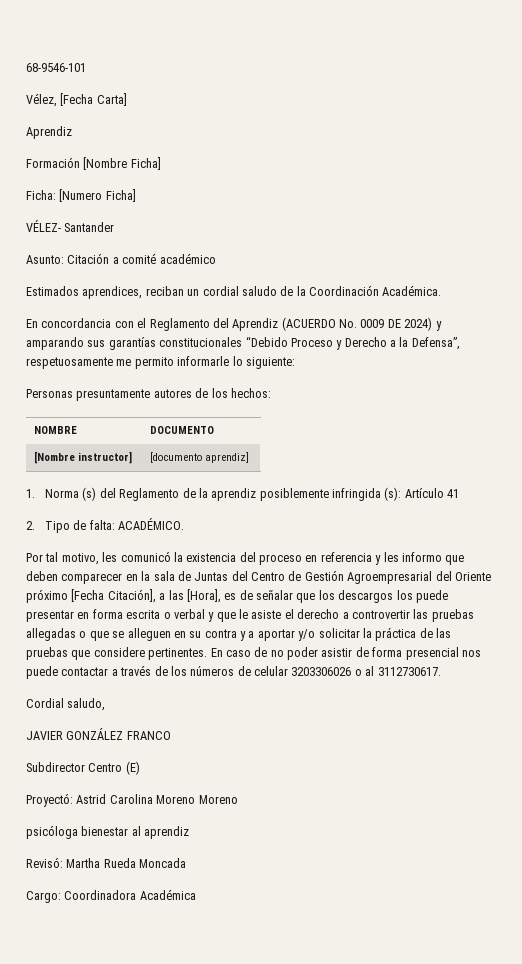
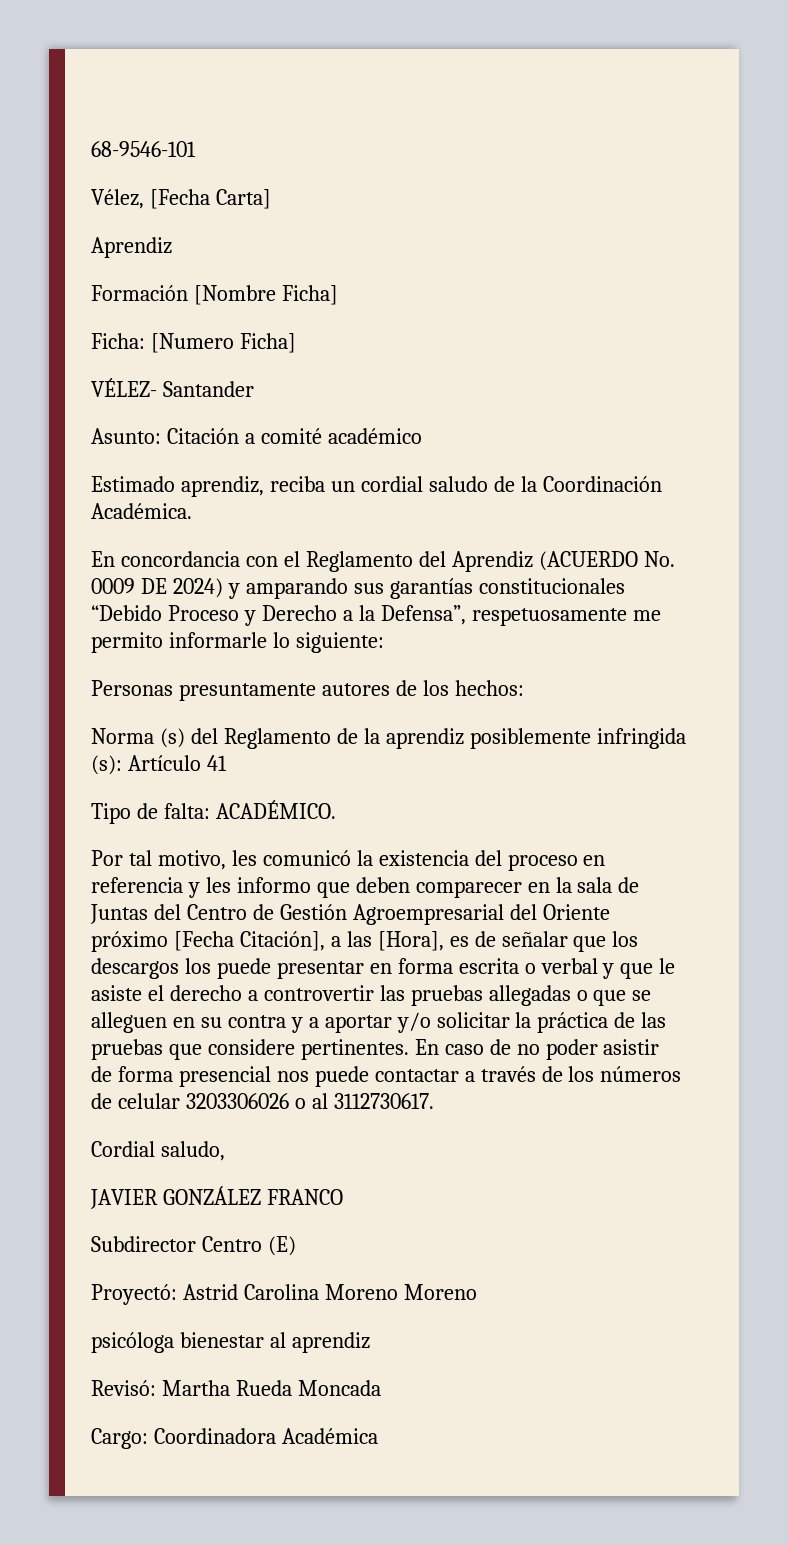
- Estimados aprendices, reciban un cordial saludo de la Coordinación Académica.
+ Estimado aprendiz, reciba un cordial saludo de la Coordinación Académica.
- NOMBRE | DOCUMENTO
- [Nombre instructor] | [documento aprendiz]
- 1. Norma (s) del Reglamento de la aprendiz posiblemente infringida (s): Artículo 41
+ Norma (s) del Reglamento de la aprendiz posiblemente infringida (s): Artículo 41
- 2. Tipo de falta: ACADÉMICO.
+ Tipo de falta: ACADÉMICO.

